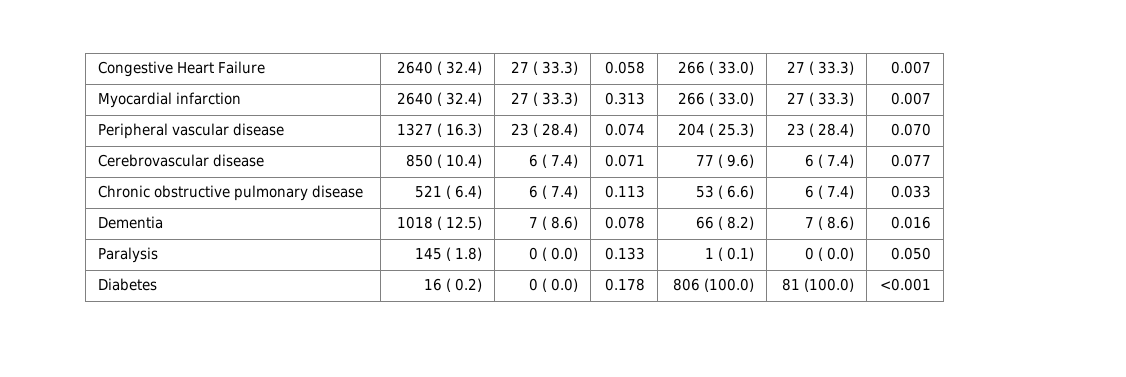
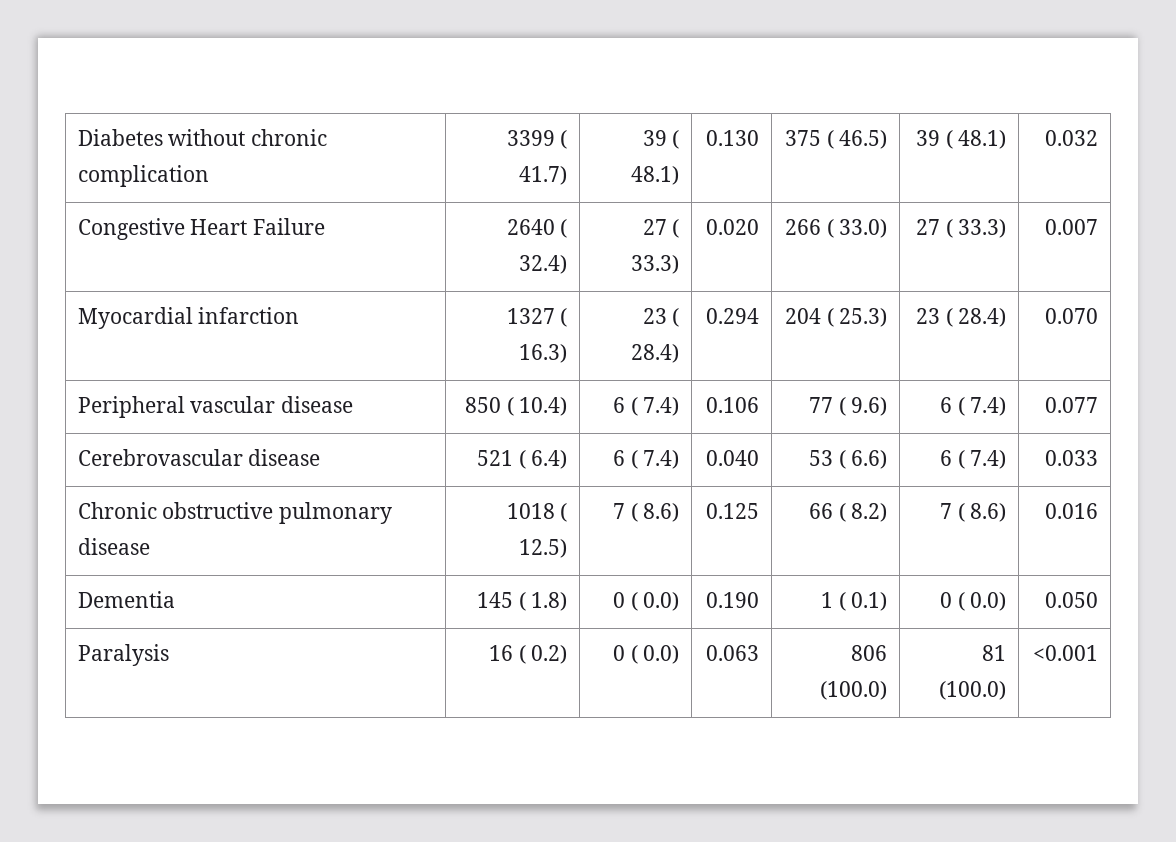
+ Diabetes without chronic complication | 3399 ( 41.7) | 39 ( 48.1) | 0.130 | 375 ( 46.5) | 39 ( 48.1) | 0.032
- Congestive Heart Failure | 2640 ( 32.4) | 27 ( 33.3) | 0.058 | 266 ( 33.0) | 27 ( 33.3) | 0.007
+ Congestive Heart Failure | 2640 ( 32.4) | 27 ( 33.3) | 0.020 | 266 ( 33.0) | 27 ( 33.3) | 0.007
- Myocardial infarction | 2640 ( 32.4) | 27 ( 33.3) | 0.313 | 266 ( 33.0) | 27 ( 33.3) | 0.007
- Peripheral vascular disease | 1327 ( 16.3) | 23 ( 28.4) | 0.074 | 204 ( 25.3) | 23 ( 28.4) | 0.070
+ Myocardial infarction | 1327 ( 16.3) | 23 ( 28.4) | 0.294 | 204 ( 25.3) | 23 ( 28.4) | 0.070
- Cerebrovascular disease | 850 ( 10.4) | 6 ( 7.4) | 0.071 | 77 ( 9.6) | 6 ( 7.4) | 0.077
+ Peripheral vascular disease | 850 ( 10.4) | 6 ( 7.4) | 0.106 | 77 ( 9.6) | 6 ( 7.4) | 0.077
- Chronic obstructive pulmonary disease | 521 ( 6.4) | 6 ( 7.4) | 0.113 | 53 ( 6.6) | 6 ( 7.4) | 0.033
+ Cerebrovascular disease | 521 ( 6.4) | 6 ( 7.4) | 0.040 | 53 ( 6.6) | 6 ( 7.4) | 0.033
- Dementia | 1018 ( 12.5) | 7 ( 8.6) | 0.078 | 66 ( 8.2) | 7 ( 8.6) | 0.016
+ Chronic obstructive pulmonary disease | 1018 ( 12.5) | 7 ( 8.6) | 0.125 | 66 ( 8.2) | 7 ( 8.6) | 0.016
- Paralysis | 145 ( 1.8) | 0 ( 0.0) | 0.133 | 1 ( 0.1) | 0 ( 0.0) | 0.050
+ Dementia | 145 ( 1.8) | 0 ( 0.0) | 0.190 | 1 ( 0.1) | 0 ( 0.0) | 0.050
- Diabetes | 16 ( 0.2) | 0 ( 0.0) | 0.178 | 806 (100.0) | 81 (100.0) | <0.001
+ Paralysis | 16 ( 0.2) | 0 ( 0.0) | 0.063 | 806 (100.0) | 81 (100.0) | <0.001

